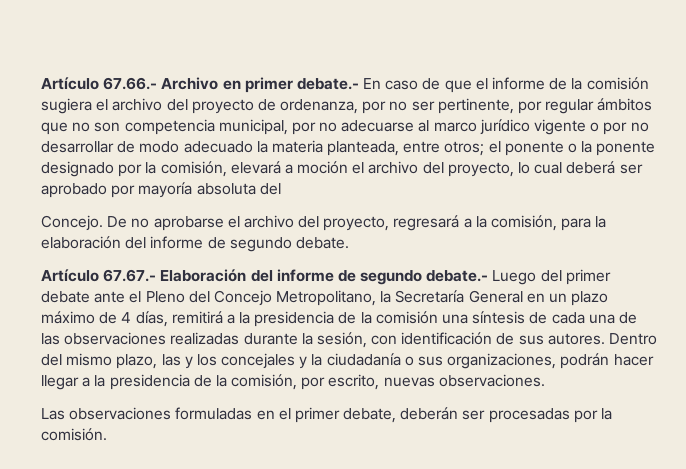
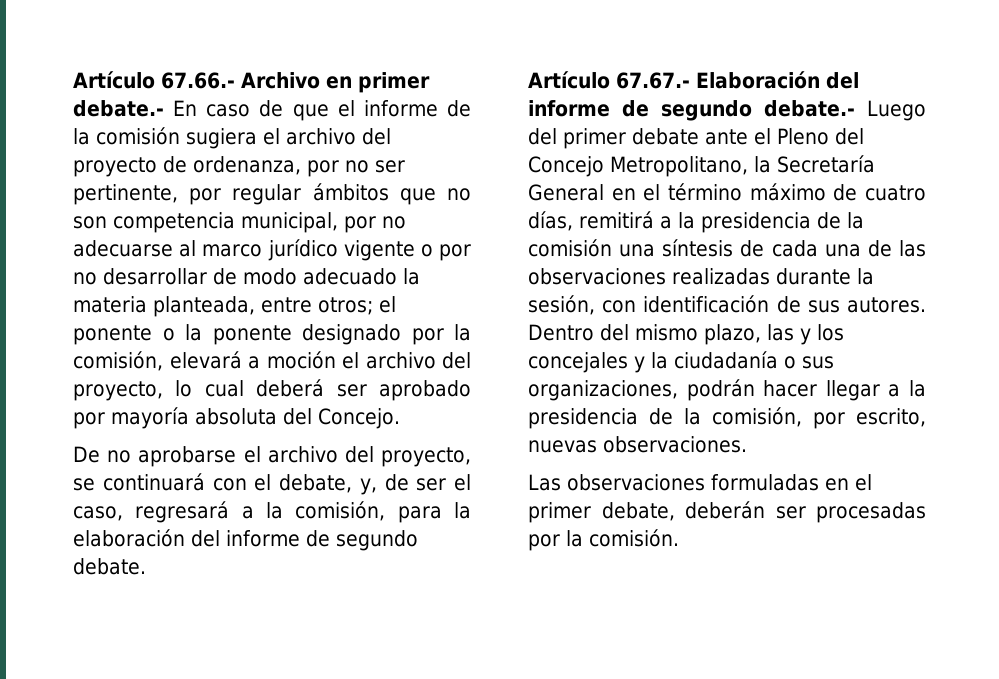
- el ponente o la ponente designado por la comisión, elevará a moción el archivo del proyecto, lo cual deberá ser aprobado por mayoría absoluta del
- Concejo. De no aprobarse el archivo del proyecto, regresará a la comisión, para la elaboración del informe de segundo debate.
+ el ponente o la ponente designado por la comisión, elevará a moción el archivo del proyecto, lo cual deberá ser aprobado por mayoría absoluta del Concejo.
+ De no aprobarse el archivo del proyecto, se continuará con el debate, y, de ser el caso, regresará a la comisión, para la elaboración del informe de segundo debate.
- Artículo 67.67.- Elaboración del informe de segundo debate.- Luego del primer debate ante el Pleno del Concejo Metropolitano, la Secretaría General en un plazo máximo de 4 días, remitirá a la presidencia de la comisión una síntesis de cada una de las observaciones realizadas durante la sesión, con identificación de sus autores.
+ Artículo 67.67.- Elaboración del informe de segundo debate.- Luego del primer debate ante el Pleno del Concejo Metropolitano, la Secretaría General en el término máximo de cuatro días, remitirá a la presidencia de la comisión una síntesis de cada una de las observaciones realizadas durante la sesión, con identificación de sus autores.

